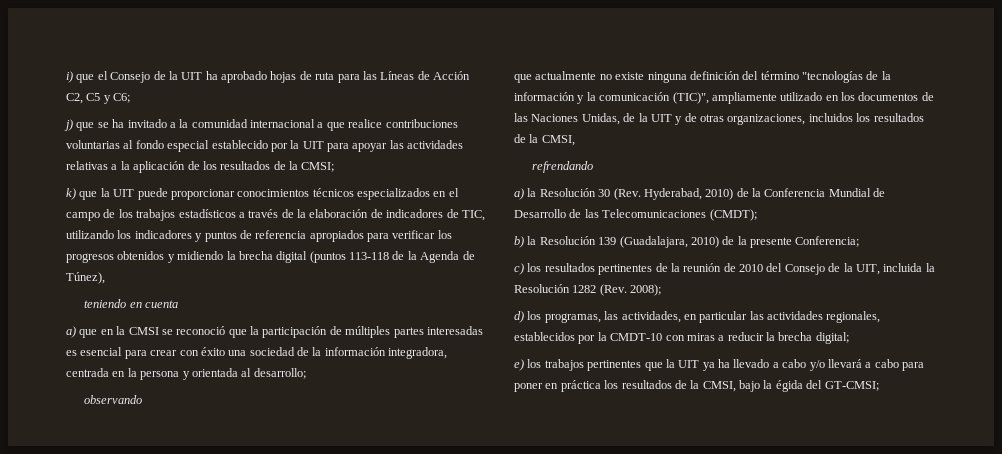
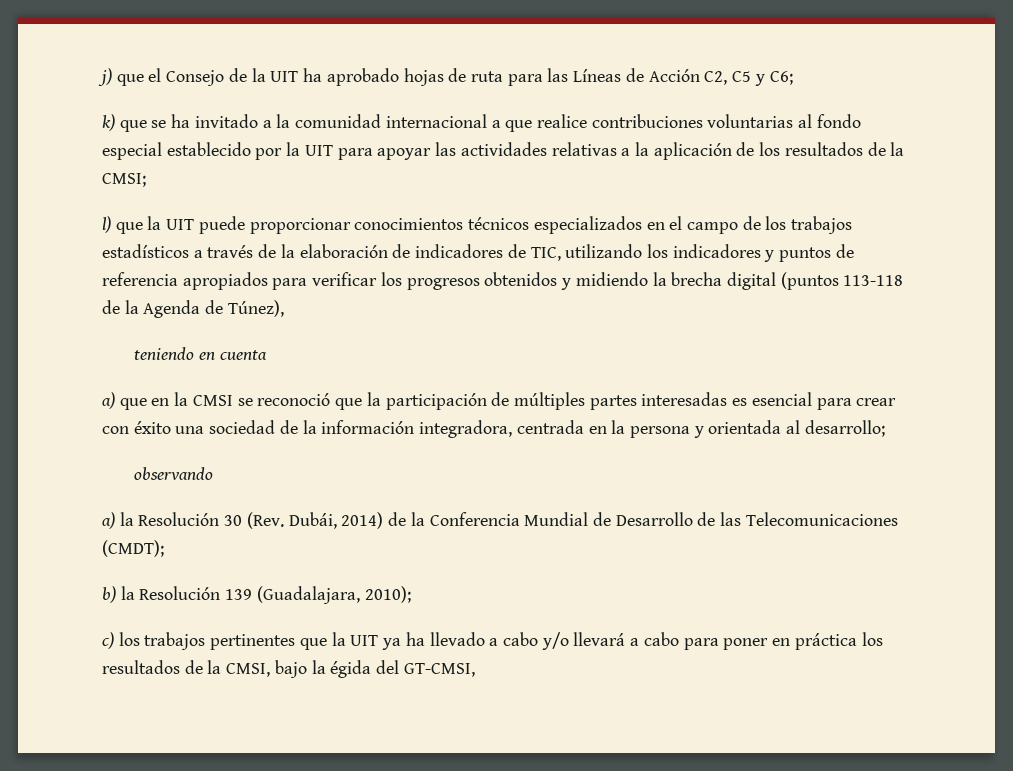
- i) que el Consejo de la UIT ha aprobado hojas de ruta para las Líneas de Acción C2, C5 y C6;
+ j) que el Consejo de la UIT ha aprobado hojas de ruta para las Líneas de Acción C2, C5 y C6;
- j) que se ha invitado a la comunidad internacional a que realice contribuciones voluntarias al fondo especial establecido por la UIT para apoyar las actividades relativas a la aplicación de los resultados de la CMSI;
+ k) que se ha invitado a la comunidad internacional a que realice contribuciones voluntarias al fondo especial establecido por la UIT para apoyar las actividades relativas a la aplicación de los resultados de la CMSI;
- k) que la UIT puede proporcionar conocimientos técnicos especializados en el campo de los trabajos estadísticos a través de la elaboración de indicadores de TIC, utilizando los indicadores y puntos de referencia apropiados para verificar los progresos obtenidos y midiendo la brecha digital (puntos 113-118 de la Agenda de Túnez),
+ l) que la UIT puede proporcionar conocimientos técnicos especializados en el campo de los trabajos estadísticos a través de la elaboración de indicadores de TIC, utilizando los indicadores y puntos de referencia apropiados para verificar los progresos obtenidos y midiendo la brecha digital (puntos 113-118 de la Agenda de Túnez),
- que actualmente no existe ninguna definición del término "tecnologías de la información y la comunicación (TIC)", ampliamente utilizado en los documentos de las Naciones Unidas, de la UIT y de otras organizaciones, incluidos los resultados de la CMSI,
- refrendando
- a) la Resolución 30 (Rev. Hyderabad, 2010) de la Conferencia Mundial de Desarrollo de las Telecomunicaciones (CMDT);
+ a) la Resolución 30 (Rev. Dubái, 2014) de la Conferencia Mundial de Desarrollo de las Telecomunicaciones (CMDT);
- b) la Resolución 139 (Guadalajara, 2010) de la presente Conferencia;
- c) los resultados pertinentes de la reunión de 2010 del Consejo de la UIT, incluida la Resolución 1282 (Rev. 2008);
- d) los programas, las actividades, en particular las actividades regionales, establecidos por la CMDT-10 con miras a reducir la brecha digital;
- e) los trabajos pertinentes que la UIT ya ha llevado a cabo y/o llevará a cabo para poner en práctica los resultados de la CMSI, bajo la égida del GT-CMSI;
+ b) la Resolución 139 (Guadalajara, 2010);
+ c) los trabajos pertinentes que la UIT ya ha llevado a cabo y/o llevará a cabo para poner en práctica los resultados de la CMSI, bajo la égida del GT-CMSI,

